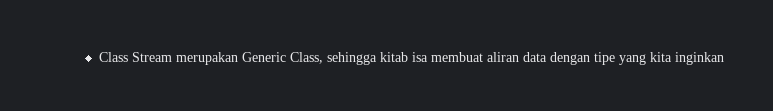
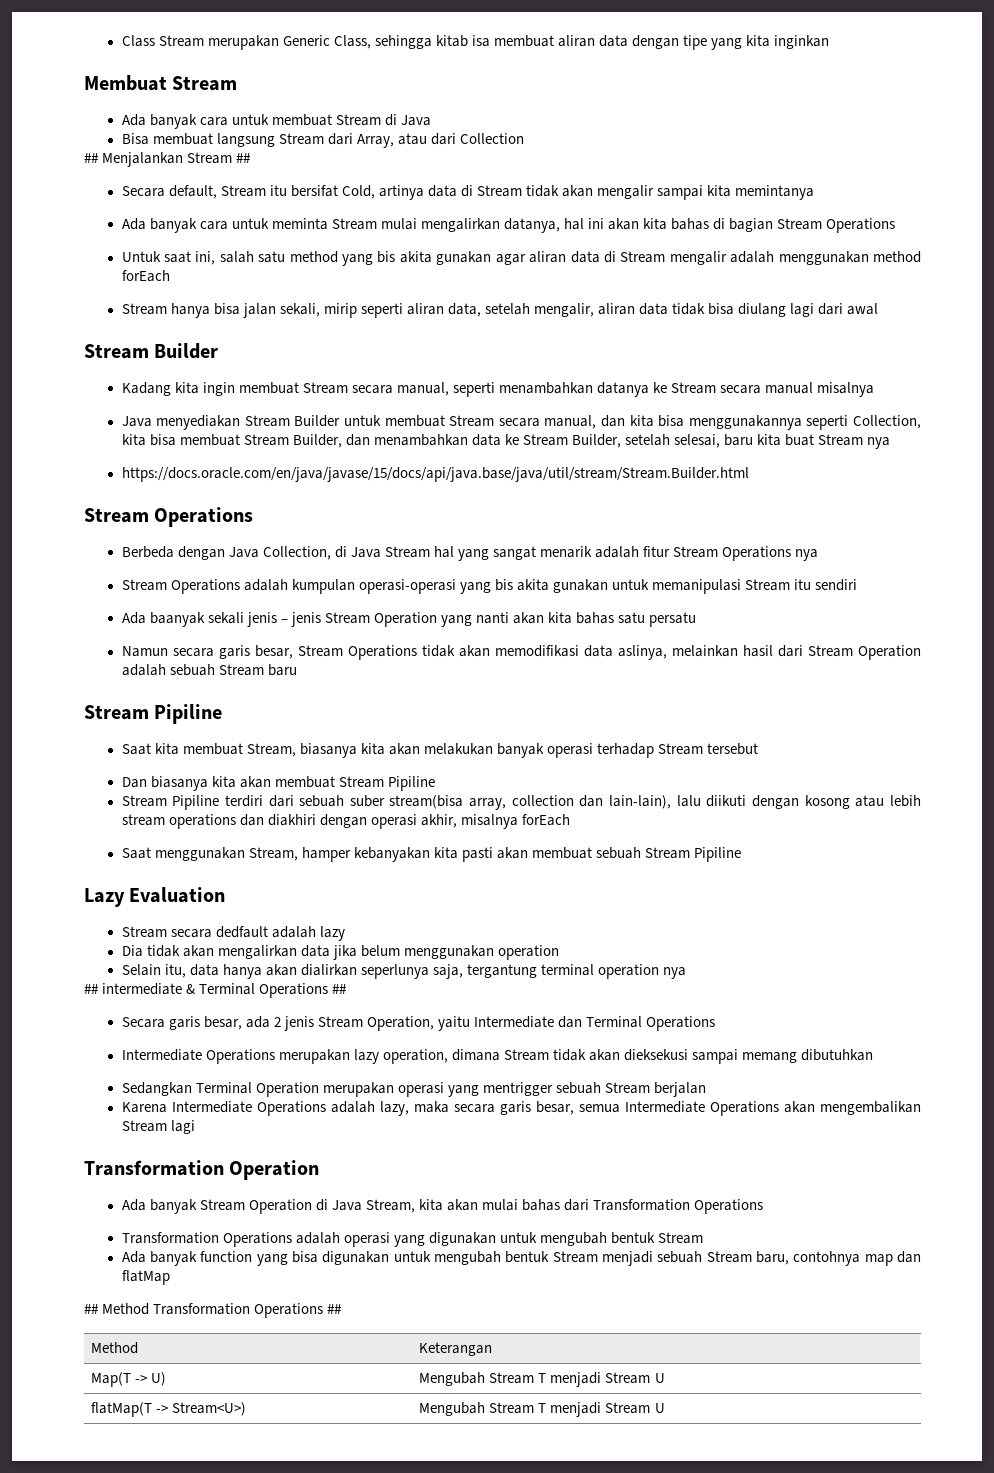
+ Membuat Stream
+ Ada banyak cara untuk membuat Stream di Java
+ Bisa membuat langsung Stream dari Array, atau dari Collection
+ ## Menjalankan Stream ##
+ Secara default, Stream itu bersifat Cold, artinya data di Stream tidak akan mengalir sampai kita memintanya
+ Ada banyak cara untuk meminta Stream mulai mengalirkan datanya, hal ini akan kita bahas di bagian Stream Operations
+ Untuk saat ini, salah satu method yang bis akita gunakan agar aliran data di Stream mengalir adalah menggunakan method forEach
+ Stream hanya bisa jalan sekali, mirip seperti aliran data, setelah mengalir, aliran data tidak bisa diulang lagi dari awal
+ Stream Builder
+ Kadang kita ingin membuat Stream secara manual, seperti menambahkan datanya ke Stream secara manual misalnya
+ Java menyediakan Stream Builder untuk membuat Stream secara manual, dan kita bisa menggunakannya seperti Collection, kita bisa membuat Stream Builder, dan menambahkan data ke Stream Builder, setelah selesai, baru kita buat Stream nya
+ https://docs.oracle.com/en/java/javase/15/docs/api/java.base/java/util/stream/Stream.Builder.html
+ Stream Operations
+ Berbeda dengan Java Collection, di Java Stream hal yang sangat menarik adalah fitur Stream Operations nya
+ Stream Operations adalah kumpulan operasi-operasi yang bis akita gunakan untuk memanipulasi Stream itu sendiri
+ Ada baanyak sekali jenis – jenis Stream Operation yang nanti akan kita bahas satu persatu
+ Namun secara garis besar, Stream Operations tidak akan memodifikasi data aslinya, melainkan hasil dari Stream Operation adalah sebuah Stream baru
+ Stream Pipiline
+ Saat kita membuat Stream, biasanya kita akan melakukan banyak operasi terhadap Stream tersebut
+ Dan biasanya kita akan membuat Stream Pipiline
+ Stream Pipiline terdiri dari sebuah suber stream(bisa array, collection dan lain-lain), lalu diikuti dengan kosong atau lebih stream operations dan diakhiri dengan operasi akhir, misalnya forEach
+ Saat menggunakan Stream, hamper kebanyakan kita pasti akan membuat sebuah Stream Pipiline
+ Lazy Evaluation
+ Stream secara dedfault adalah lazy
+ Dia tidak akan mengalirkan data jika belum menggunakan operation
+ Selain itu, data hanya akan dialirkan seperlunya saja, tergantung terminal operation nya
+ ## intermediate & Terminal Operations ##
+ Secara garis besar, ada 2 jenis Stream Operation, yaitu Intermediate dan Terminal Operations
+ Intermediate Operations merupakan lazy operation, dimana Stream tidak akan dieksekusi sampai memang dibutuhkan
+ Sedangkan Terminal Operation merupakan operasi yang mentrigger sebuah Stream berjalan
+ Karena Intermediate Operations adalah lazy, maka secara garis besar, semua Intermediate Operations akan mengembalikan Stream lagi
+ Transformation Operation
+ Ada banyak Stream Operation di Java Stream, kita akan mulai bahas dari Transformation Operations
+ Transformation Operations adalah operasi yang digunakan untuk mengubah bentuk Stream
+ Ada banyak function yang bisa digunakan untuk mengubah bentuk Stream menjadi sebuah Stream baru, contohnya map dan flatMap
+ ## Method Transformation Operations ##
+ Method | Keterangan
+ Map(T -> U) | Mengubah Stream T menjadi Stream U
+ flatMap(T -> Stream<U>) | Mengubah Stream T menjadi Stream U

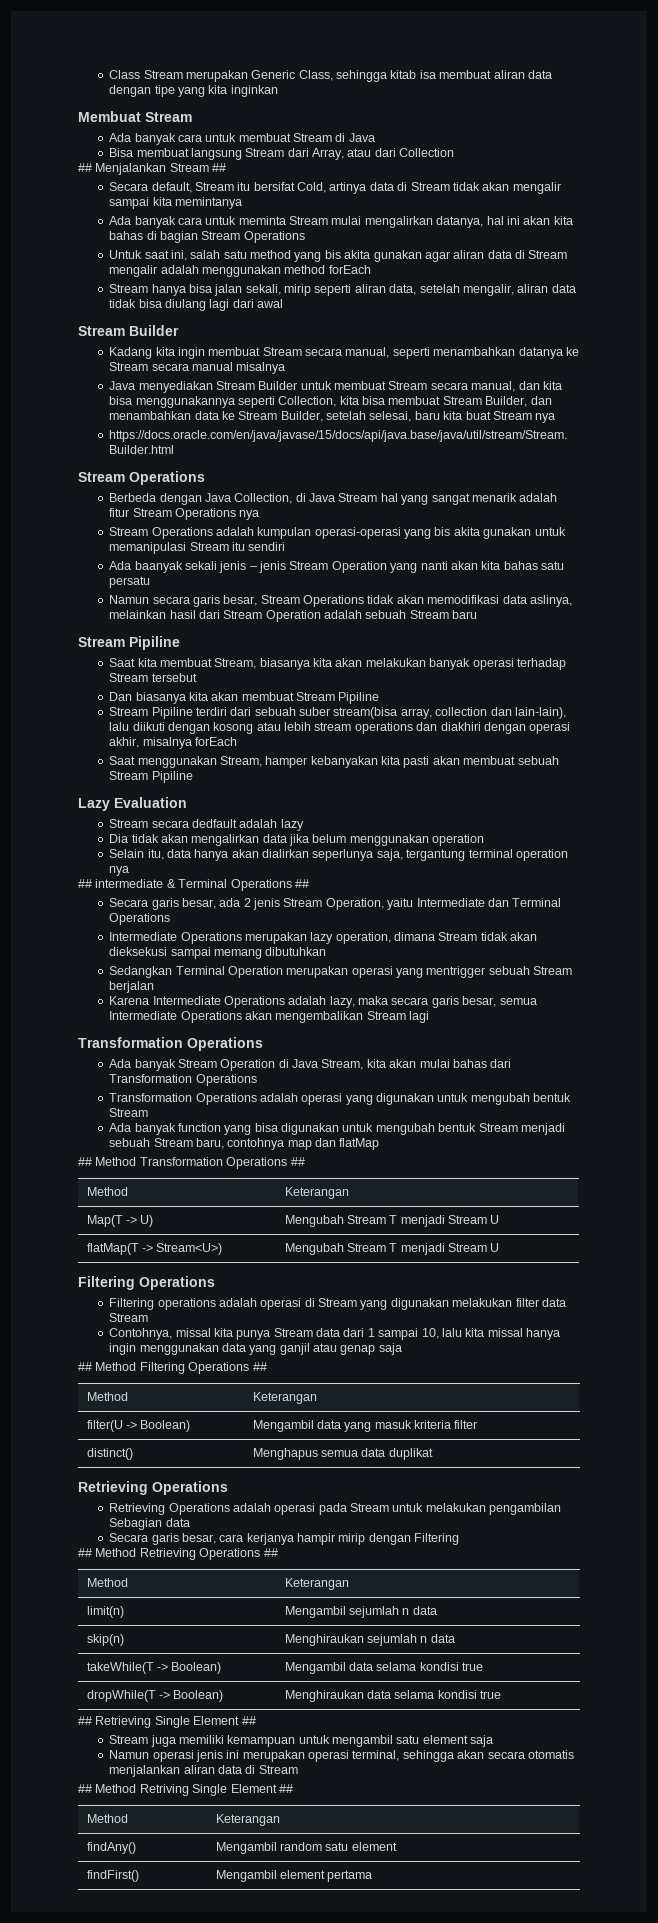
  Karena Intermediate Operations adalah lazy, maka secara garis besar, semua Intermediate Operations akan mengembalikan Stream lagi
- Transformation Operation
+ Transformation Operations
  flatMap(T -> Stream<U>) | Mengubah Stream T menjadi Stream U
+ Filtering Operations
+ Filtering operations adalah operasi di Stream yang digunakan melakukan filter data Stream
+ Contohnya, missal kita punya Stream data dari 1 sampai 10, lalu kita missal hanya ingin menggunakan data yang ganjil atau genap saja
+ ## Method Filtering Operations ##
+ Method | Keterangan
+ filter(U -> Boolean) | Mengambil data yang masuk kriteria filter
+ distinct() | Menghapus semua data duplikat
+ Retrieving Operations
+ Retrieving Operations adalah operasi pada Stream untuk melakukan pengambilan Sebagian data
+ Secara garis besar, cara kerjanya hampir mirip dengan Filtering
+ ## Method Retrieving Operations ##
+ Method | Keterangan
+ limit(n) | Mengambil sejumlah n data
+ skip(n) | Menghiraukan sejumlah n data
+ takeWhile(T -> Boolean) | Mengambil data selama kondisi true
+ dropWhile(T -> Boolean) | Menghiraukan data selama kondisi true
+ ## Retrieving Single Element ##
+ Stream juga memiliki kemampuan untuk mengambil satu element saja
+ Namun operasi jenis ini merupakan operasi terminal, sehingga akan secara otomatis menjalankan aliran data di Stream
+ ## Method Retriving Single Element ##
+ Method | Keterangan
+ findAny() | Mengambil random satu element
+ findFirst() | Mengambil element pertama

